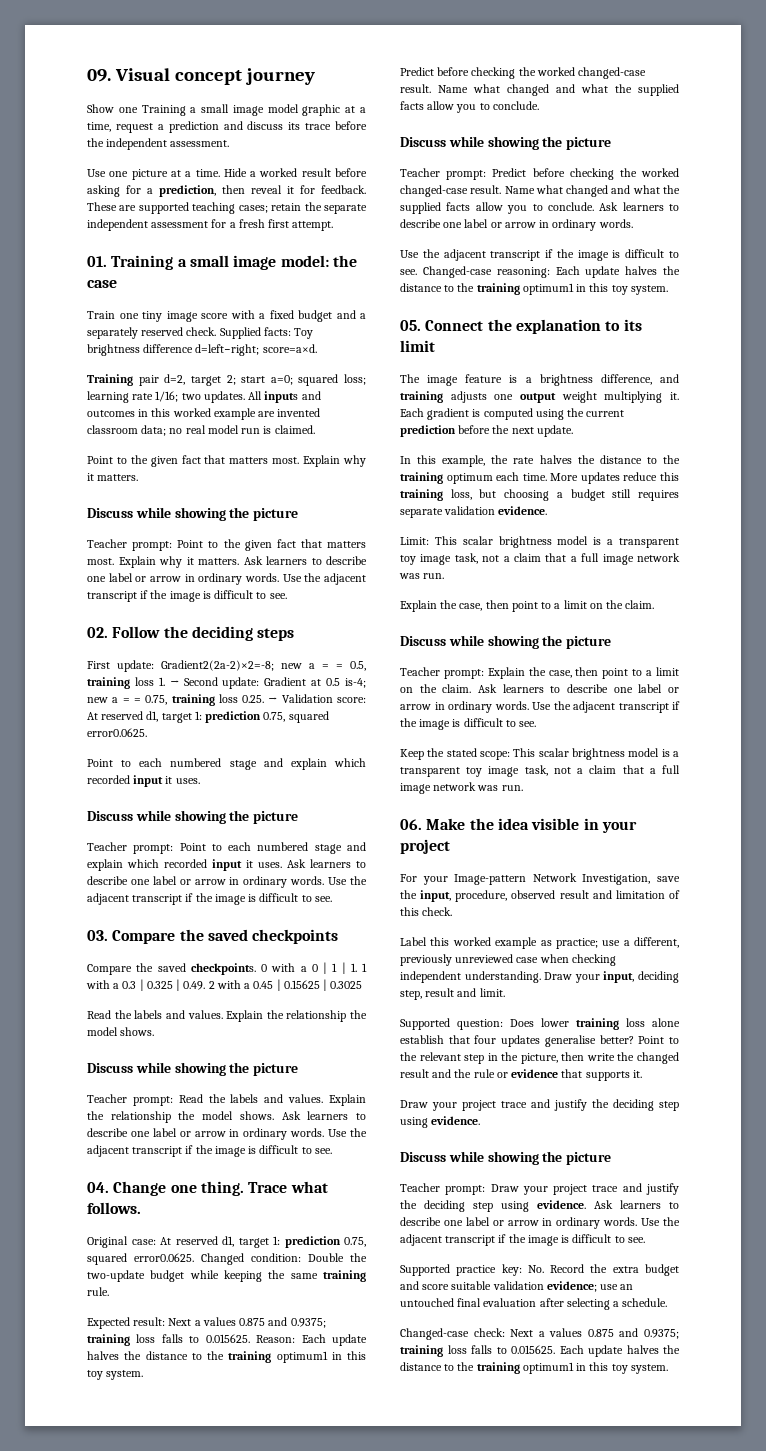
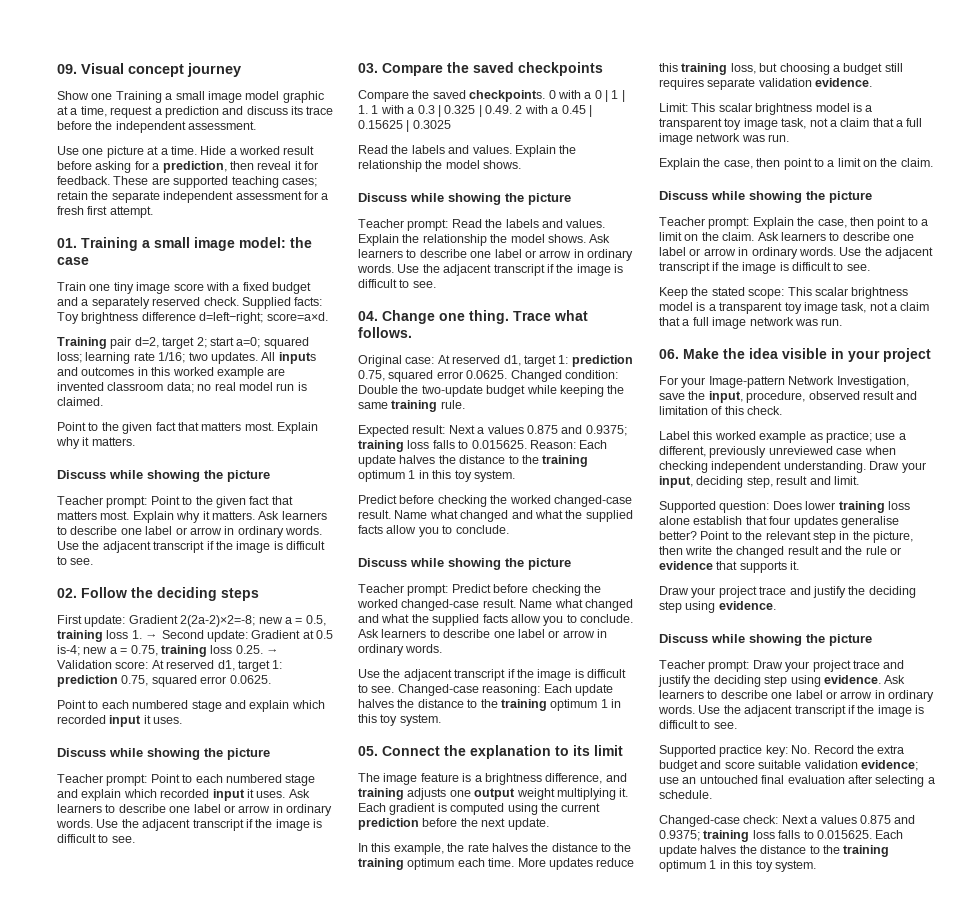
- First update: Gradient2(2a-2)×2=-8; new a = = 0.5, training loss 1. → Second update: Gradient at 0.5 is-4; new a = = 0.75, training loss 0.25. → Validation score: At reserved d1, target 1: prediction 0.75, squared error0.0625.
+ First update: Gradient 2(2a-2)×2=-8; new a = 0.5, training loss 1. → Second update: Gradient at 0.5 is-4; new a = 0.75, training loss 0.25. → Validation score: At reserved d1, target 1: prediction 0.75, squared error 0.0625.
- Original case: At reserved d1, target 1: prediction 0.75, squared error0.0625. Changed condition: Double the two-update budget while keeping the same training rule.
+ Original case: At reserved d1, target 1: prediction 0.75, squared error 0.0625. Changed condition: Double the two-update budget while keeping the same training rule.
- Expected result: Next a values 0.875 and 0.9375; training loss falls to 0.015625. Reason: Each update halves the distance to the training optimum1 in this toy system.
+ Expected result: Next a values 0.875 and 0.9375; training loss falls to 0.015625. Reason: Each update halves the distance to the training optimum 1 in this toy system.
- Changed-case reasoning: Each update halves the distance to the training optimum1 in this toy system.
+ Changed-case reasoning: Each update halves the distance to the training optimum 1 in this toy system.
- Changed-case check: Next a values 0.875 and 0.9375; training loss falls to 0.015625. Each update halves the distance to the training optimum1 in this toy system.
+ Changed-case check: Next a values 0.875 and 0.9375; training loss falls to 0.015625. Each update halves the distance to the training optimum 1 in this toy system.

